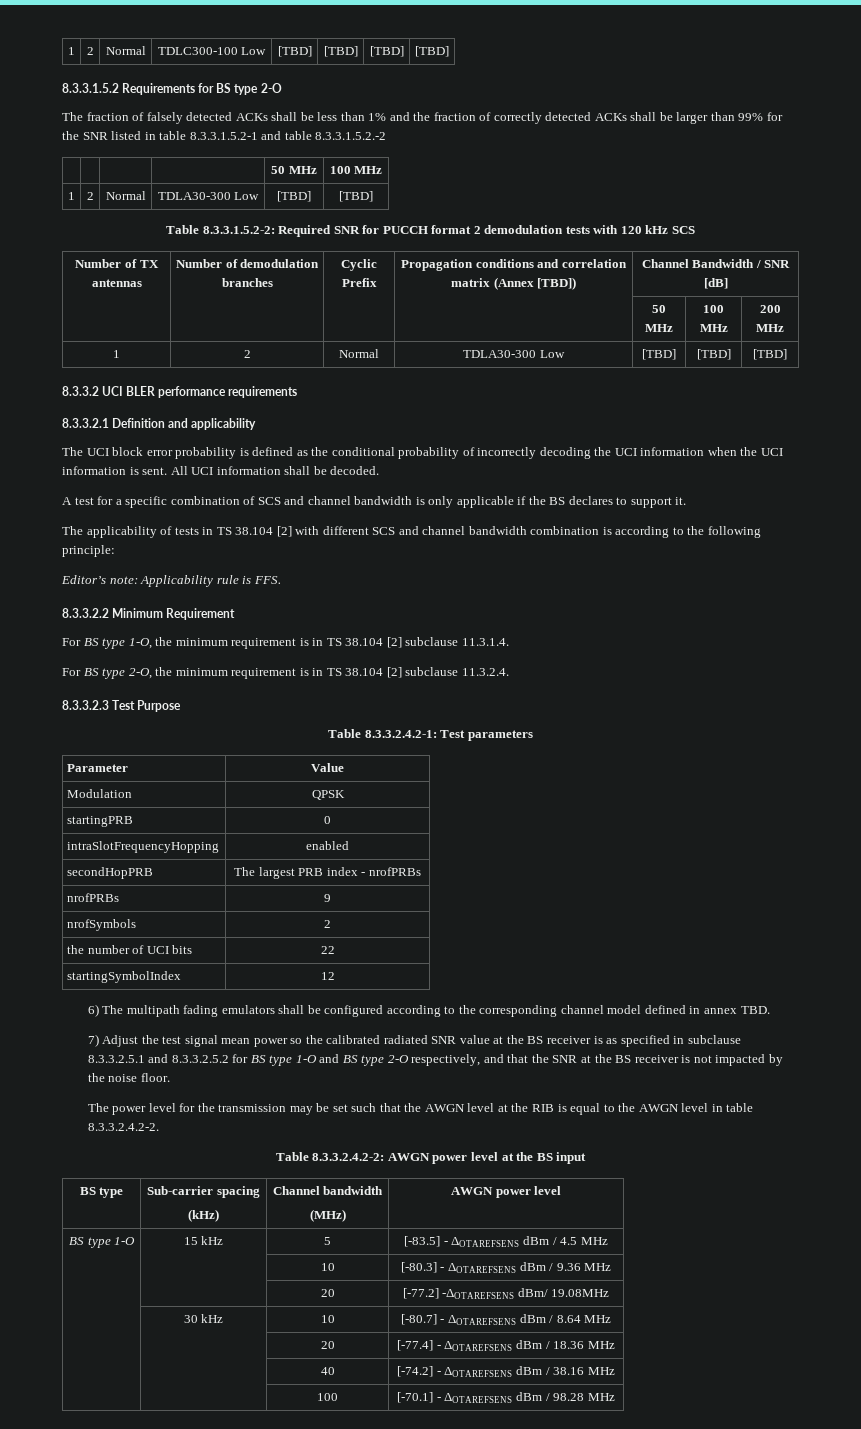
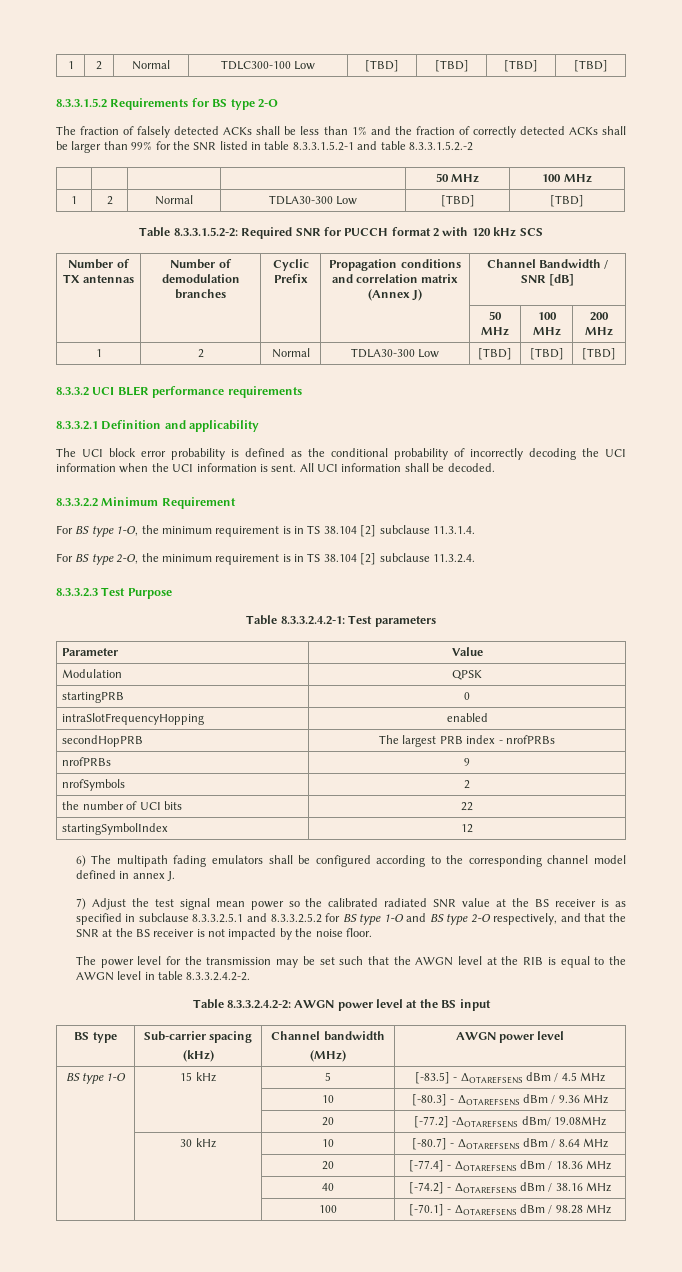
- Table 8.3.3.1.5.2-2: Required SNR for PUCCH format 2 demodulation tests with 120 kHz SCS
+ Table 8.3.3.1.5.2-2: Required SNR for PUCCH format 2 with 120 kHz SCS
- Number of TX antennas | Number of demodulation branches | Cyclic Prefix | Propagation conditions and correlation matrix (Annex [TBD]) | Channel Bandwidth / SNR [dB]
+ Number of TX antennas | Number of demodulation branches | Cyclic Prefix | Propagation conditions and correlation matrix (Annex J) | Channel Bandwidth / SNR [dB]
- A test for a specific combination of SCS and channel bandwidth is only applicable if the BS declares to support it.
- The applicability of tests in TS 38.104 [2] with different SCS and channel bandwidth combination is according to the following principle:
- Editor’s note: Applicability rule is FFS.
- 6) The multipath fading emulators shall be configured according to the corresponding channel model defined in annex TBD.
+ 6) The multipath fading emulators shall be configured according to the corresponding channel model defined in annex J.

